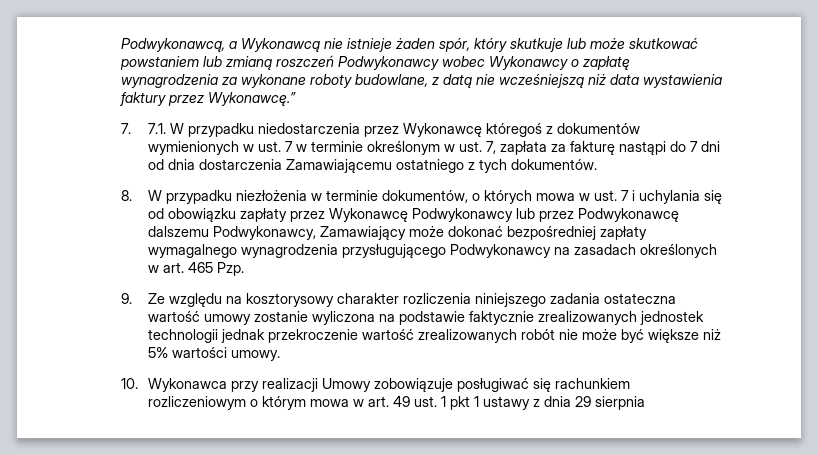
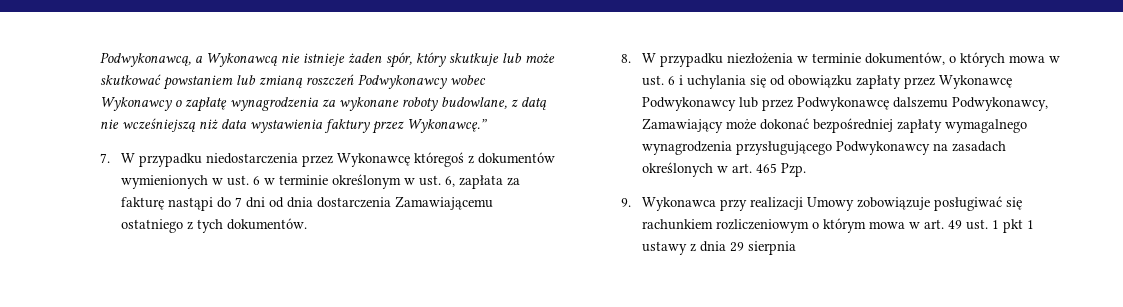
- 7. 7.1. W przypadku niedostarczenia przez Wykonawcę któregoś z dokumentów wymienionych w ust. 7 w terminie określonym w ust. 7, zapłata za fakturę nastąpi do 7 dni od dnia dostarczenia Zamawiającemu ostatniego z tych dokumentów.
+ 7. W przypadku niedostarczenia przez Wykonawcę któregoś z dokumentów wymienionych w ust. 6 w terminie określonym w ust. 6, zapłata za fakturę nastąpi do 7 dni od dnia dostarczenia Zamawiającemu ostatniego z tych dokumentów.
- 8. W przypadku niezłożenia w terminie dokumentów, o których mowa w ust. 7 i uchylania się od obowiązku zapłaty przez Wykonawcę Podwykonawcy lub przez Podwykonawcę dalszemu Podwykonawcy, Zamawiający może dokonać bezpośredniej zapłaty wymagalnego wynagrodzenia przysługującego Podwykonawcy na zasadach określonych w art. 465 Pzp.
+ 8. W przypadku niezłożenia w terminie dokumentów, o których mowa w ust. 6 i uchylania się od obowiązku zapłaty przez Wykonawcę Podwykonawcy lub przez Podwykonawcę dalszemu Podwykonawcy, Zamawiający może dokonać bezpośredniej zapłaty wymagalnego wynagrodzenia przysługującego Podwykonawcy na zasadach określonych w art. 465 Pzp.
- 9. Ze względu na kosztorysowy charakter rozliczenia niniejszego zadania ostateczna wartość umowy zostanie wyliczona na podstawie faktycznie zrealizowanych jednostek technologii jednak przekroczenie wartość zrealizowanych robót nie może być większe niż 5% wartości umowy.
- 10. Wykonawca przy realizacji Umowy zobowiązuje posługiwać się rachunkiem rozliczeniowym o którym mowa w art. 49 ust. 1 pkt 1 ustawy z dnia 29 sierpnia
+ 9. Wykonawca przy realizacji Umowy zobowiązuje posługiwać się rachunkiem rozliczeniowym o którym mowa w art. 49 ust. 1 pkt 1 ustawy z dnia 29 sierpnia

